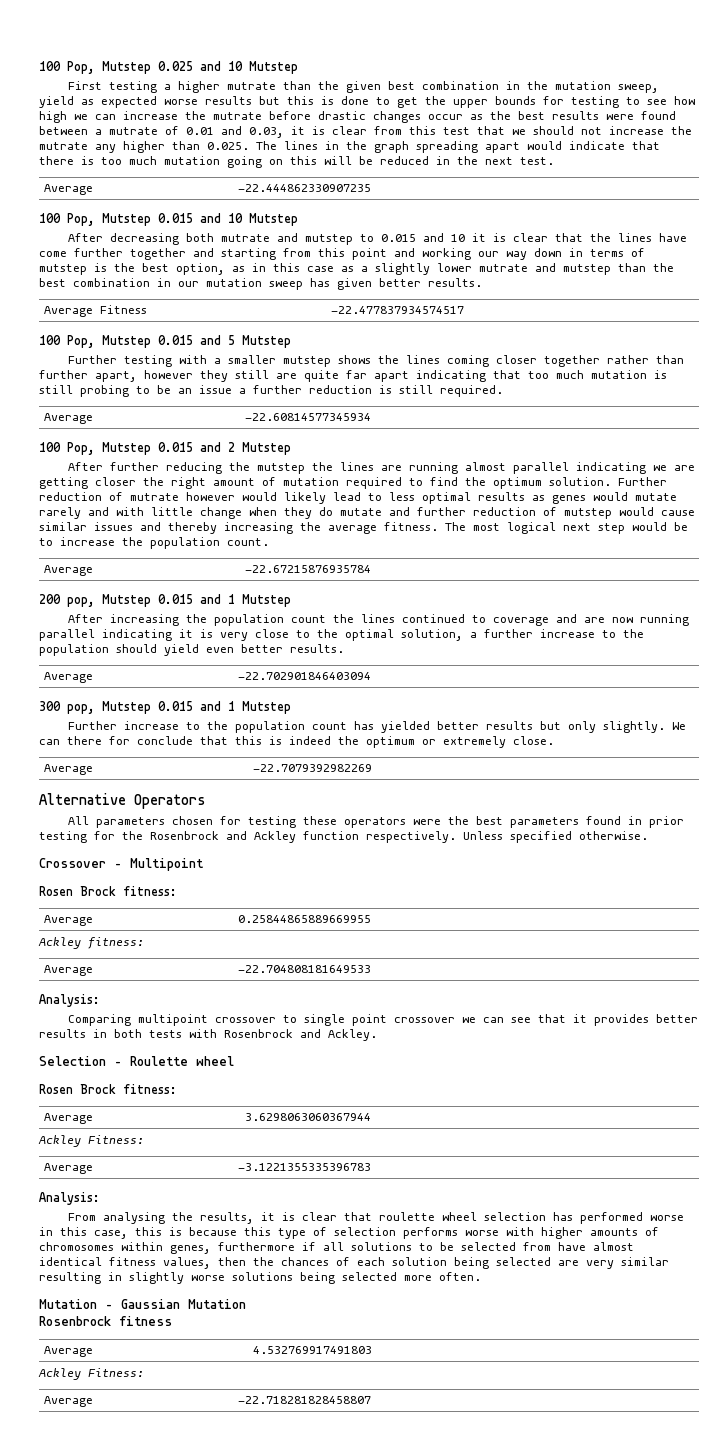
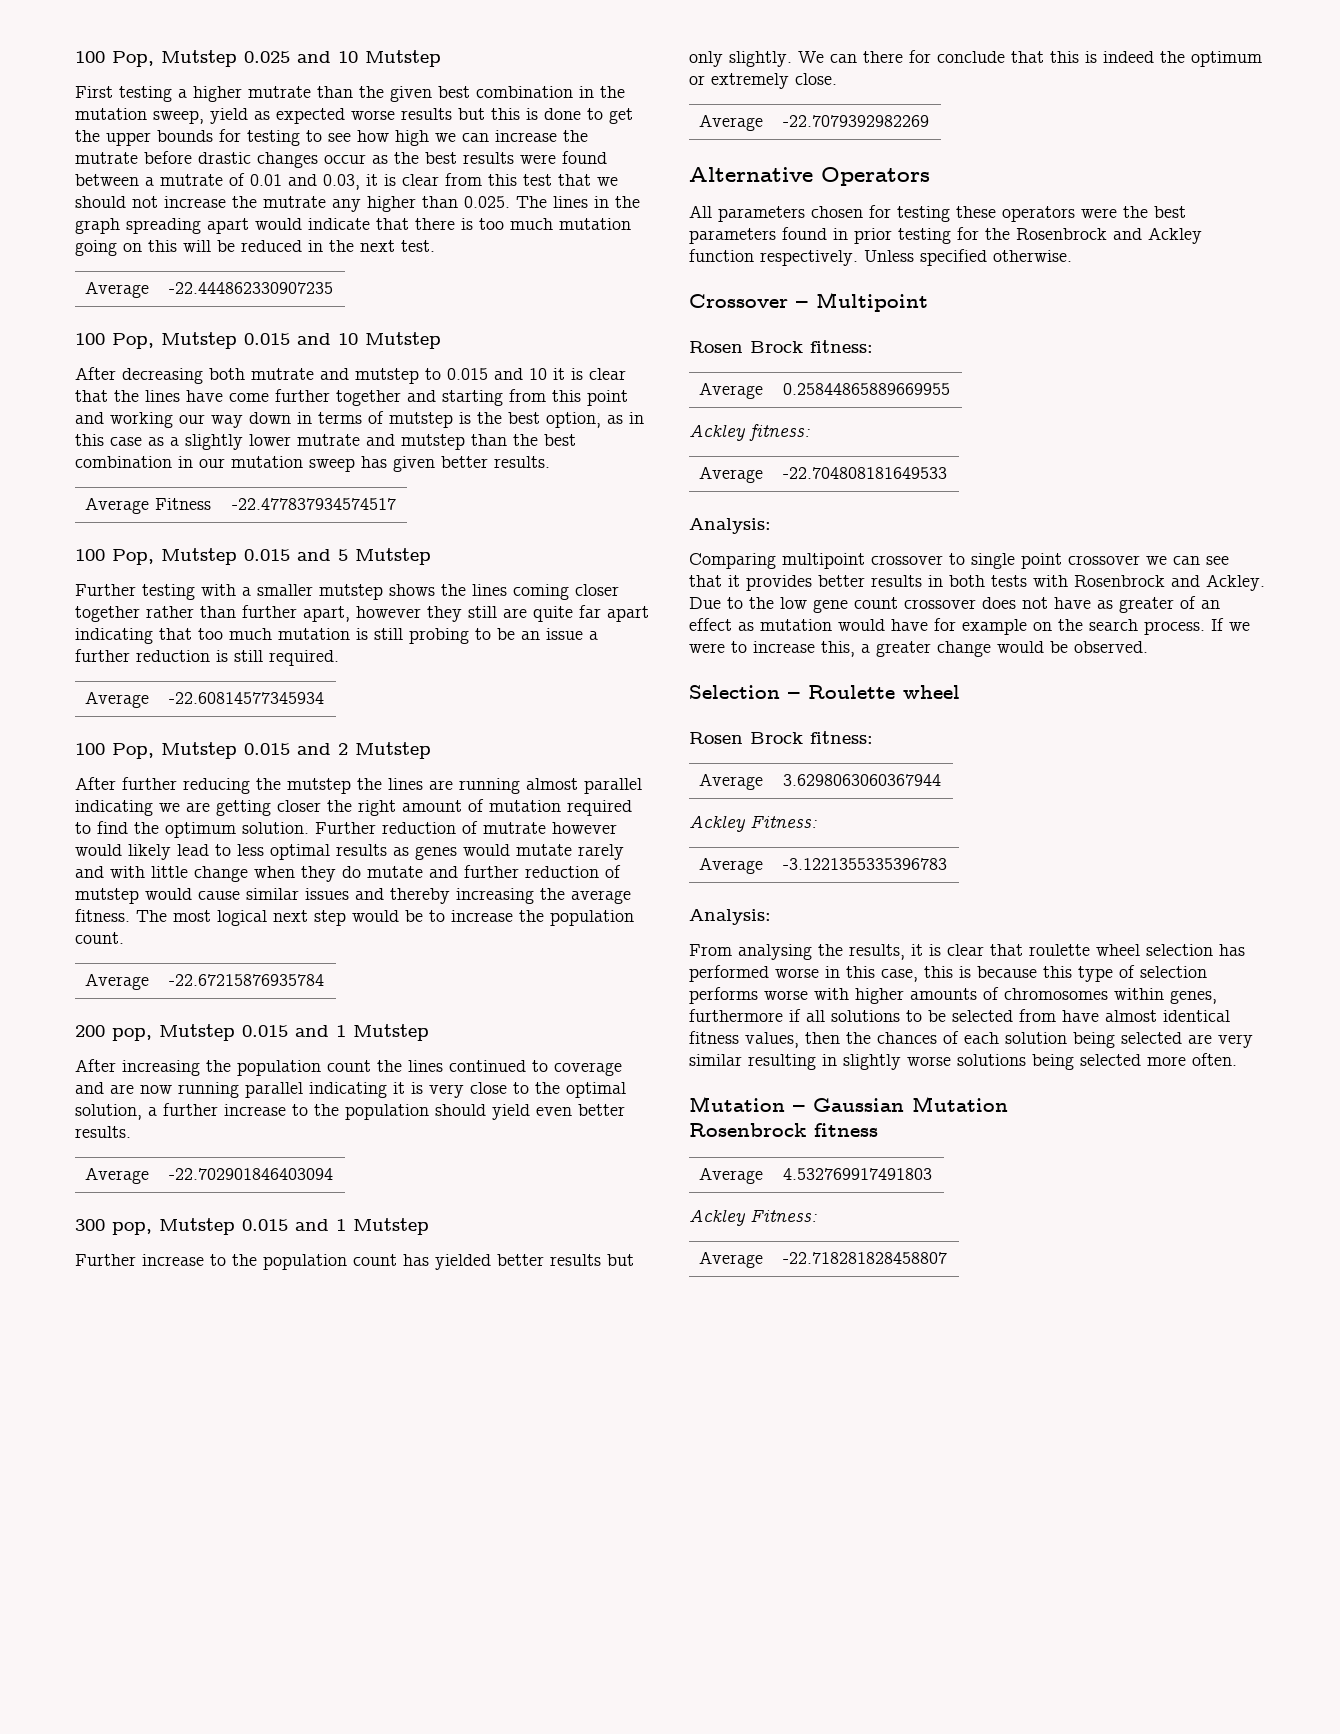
+ Due to the low gene count crossover does not have as greater of an effect as mutation would have for example on the search process. If we were to increase this, a greater change would be observed.

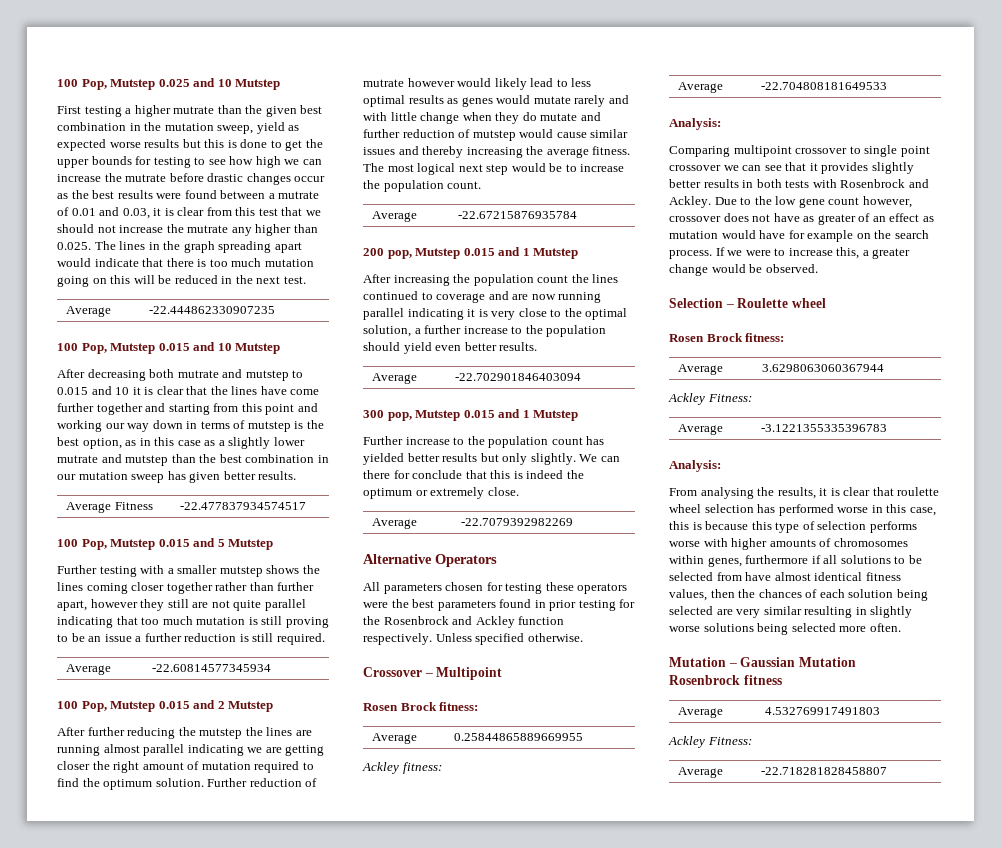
- Further testing with a smaller mutstep shows the lines coming closer together rather than further apart, however they still are quite far apart indicating that too much mutation is still probing to be an issue a further reduction is still required.
+ Further testing with a smaller mutstep shows the lines coming closer together rather than further apart, however they still are not quite parallel indicating that too much mutation is still proving to be an issue a further reduction is still required.
- Comparing multipoint crossover to single point crossover we can see that it provides better results in both tests with Rosenbrock and Ackley.
+ Comparing multipoint crossover to single point crossover we can see that it provides slightly better results in both tests with Rosenbrock and Ackley.
- Due to the low gene count crossover does not have as greater of an effect as mutation would have for example on the search process.
+ Due to the low gene count however, crossover does not have as greater of an effect as mutation would have for example on the search process.

